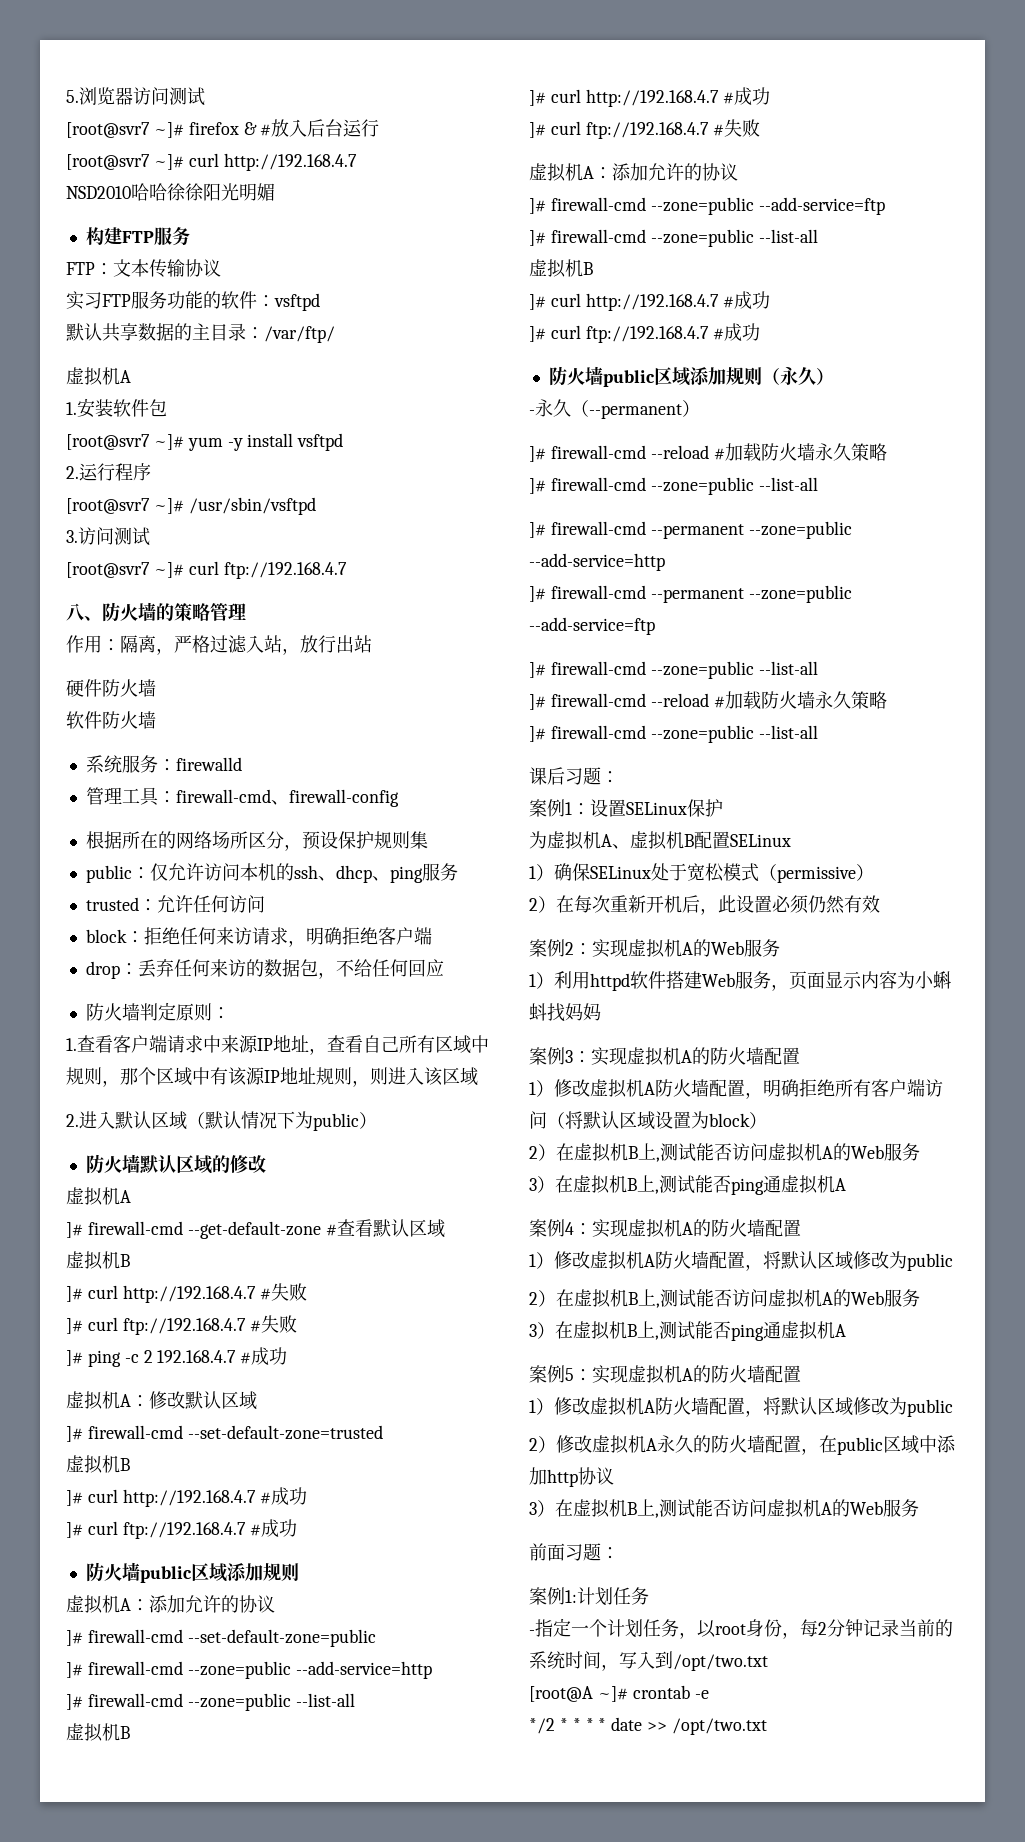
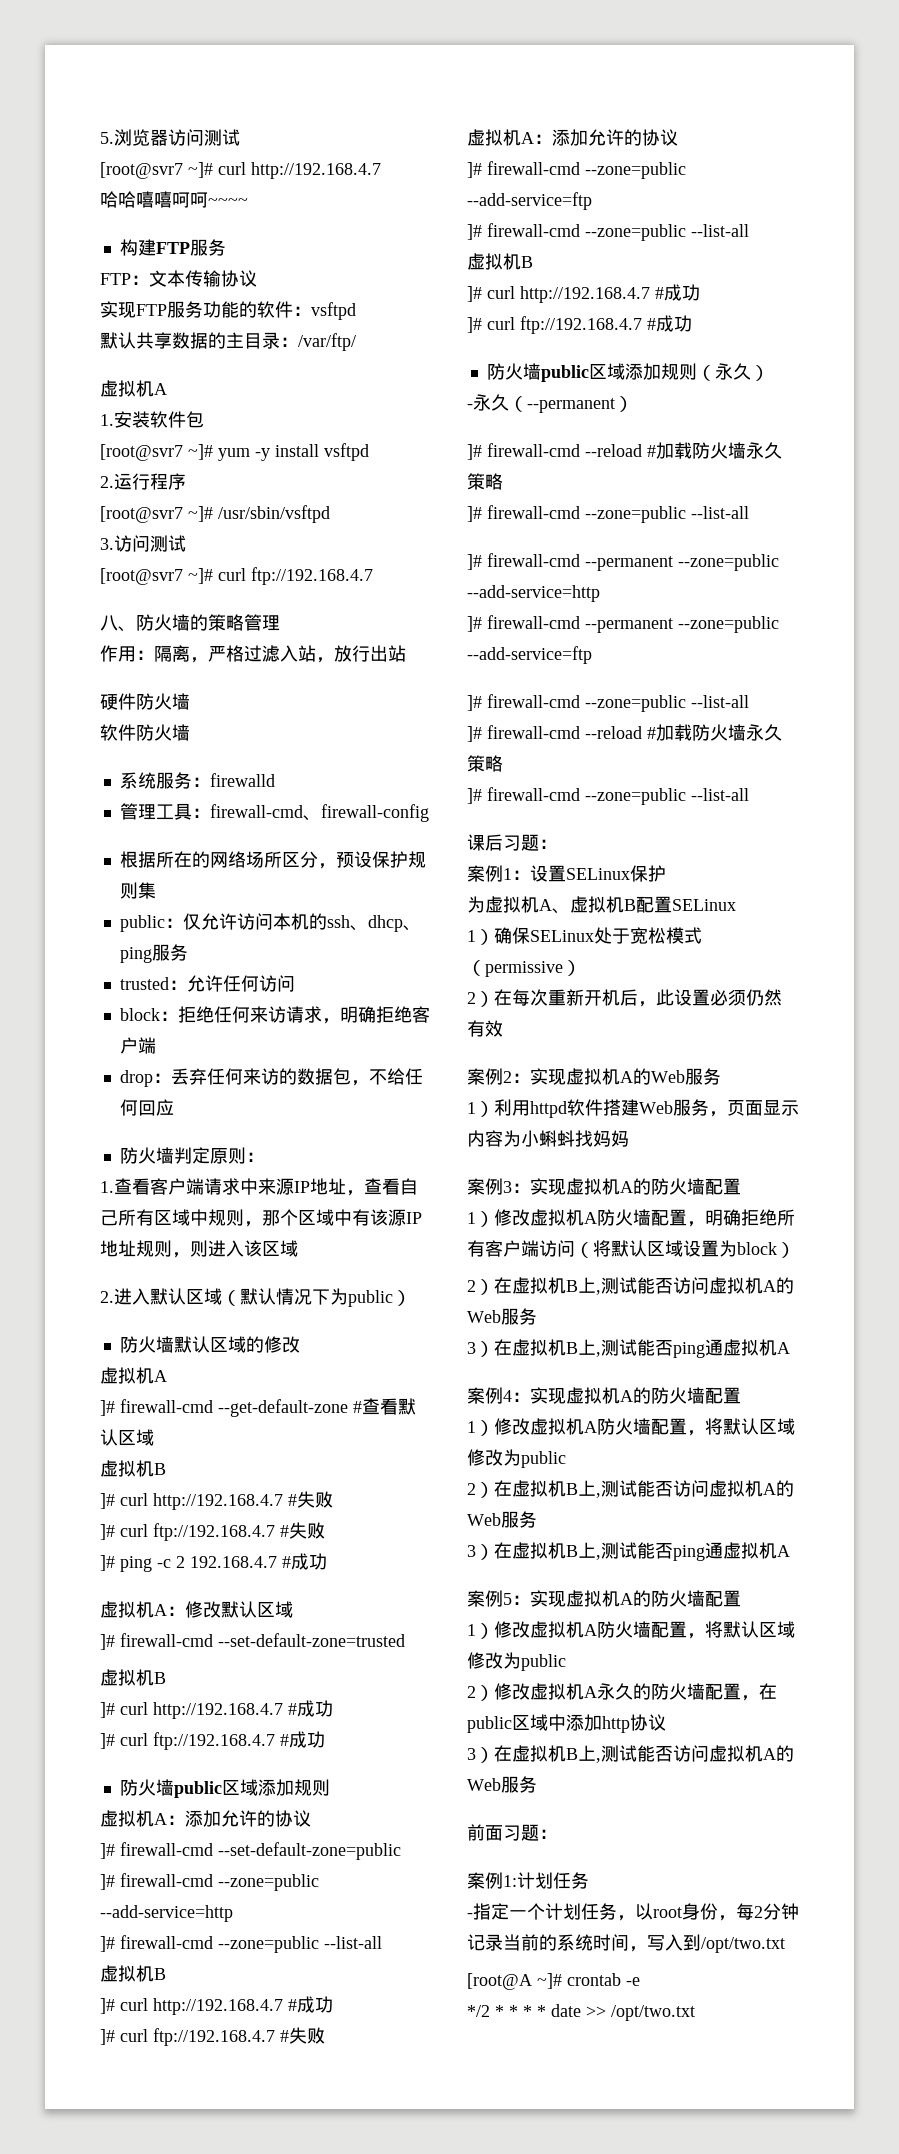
- [root@svr7 ~]# firefox & #放入后台运行
- NSD2010哈哈徐徐阳光明媚
+ 哈哈嘻嘻呵呵~~~~
- 实习FTP服务功能的软件：vsftpd
+ 实现FTP服务功能的软件：vsftpd

